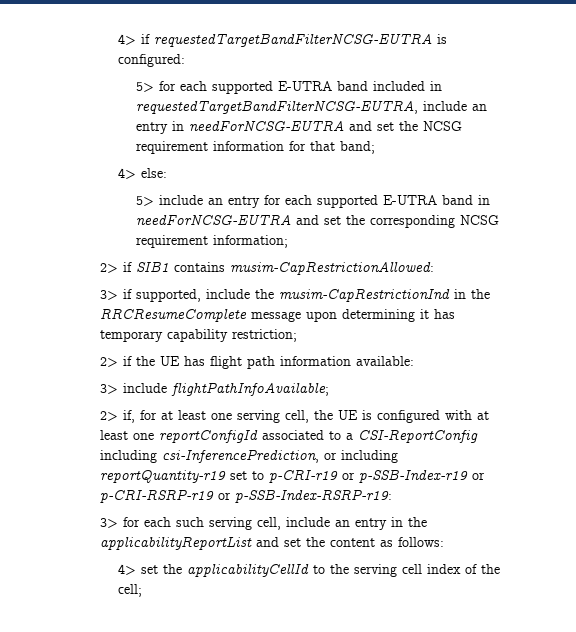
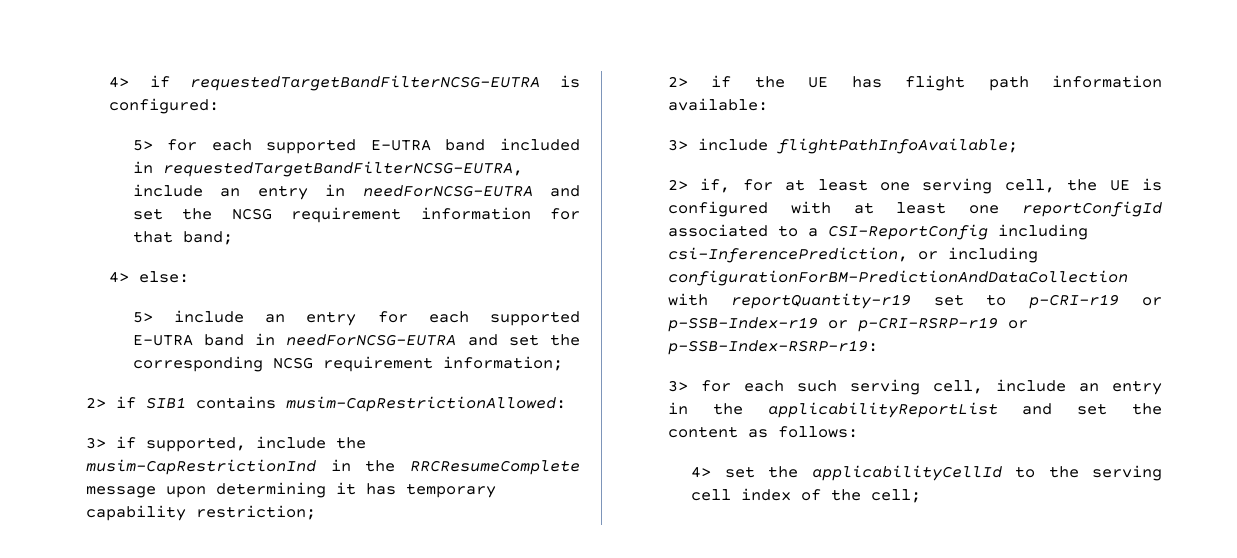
- 2> if, for at least one serving cell, the UE is configured with at least one reportConfigId associated to a CSI-ReportConfig including csi-InferencePrediction, or including reportQuantity-r19 set to p-CRI-r19 or p-SSB-Index-r19 or p-CRI-RSRP-r19 or p-SSB-Index-RSRP-r19:
+ 2> if, for at least one serving cell, the UE is configured with at least one reportConfigId associated to a CSI-ReportConfig including csi-InferencePrediction, or including configurationForBM-PredictionAndDataCollection with reportQuantity-r19 set to p-CRI-r19 or p-SSB-Index-r19 or p-CRI-RSRP-r19 or p-SSB-Index-RSRP-r19:

